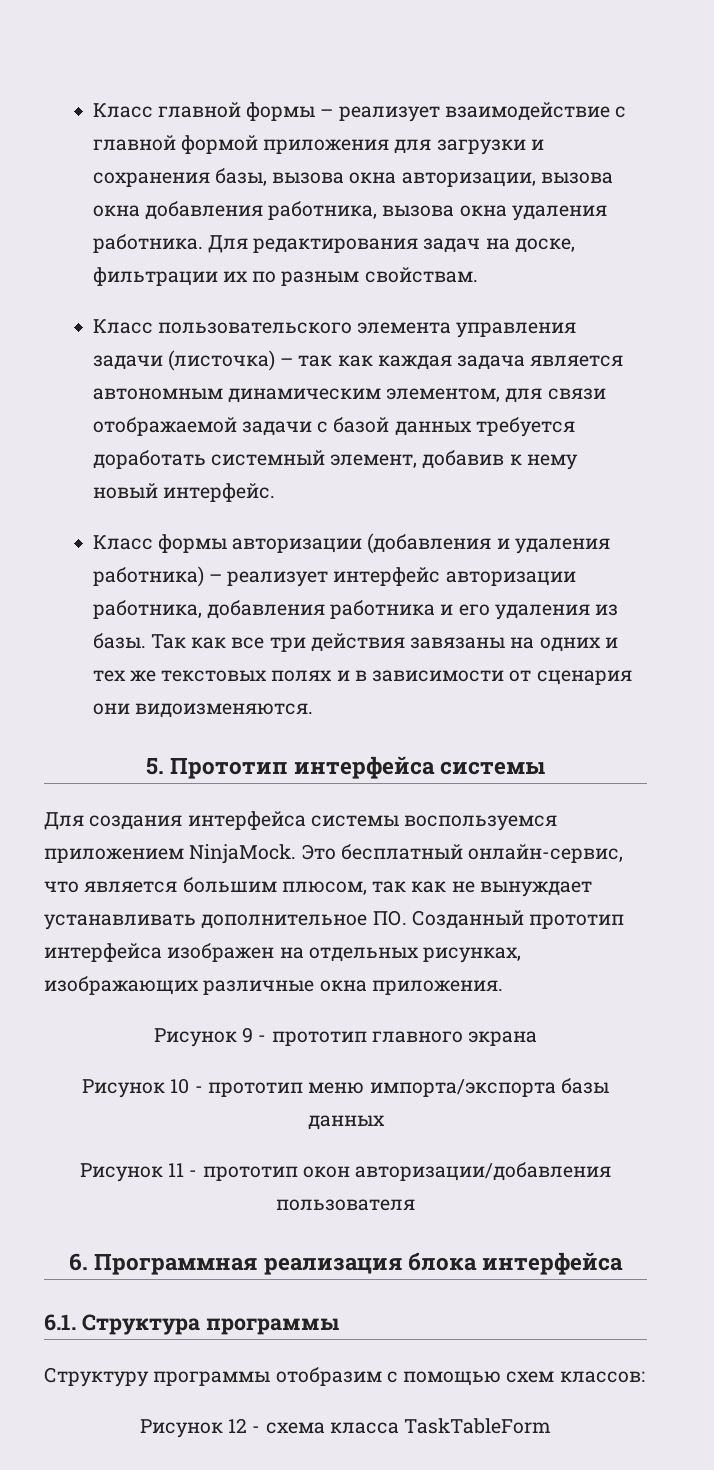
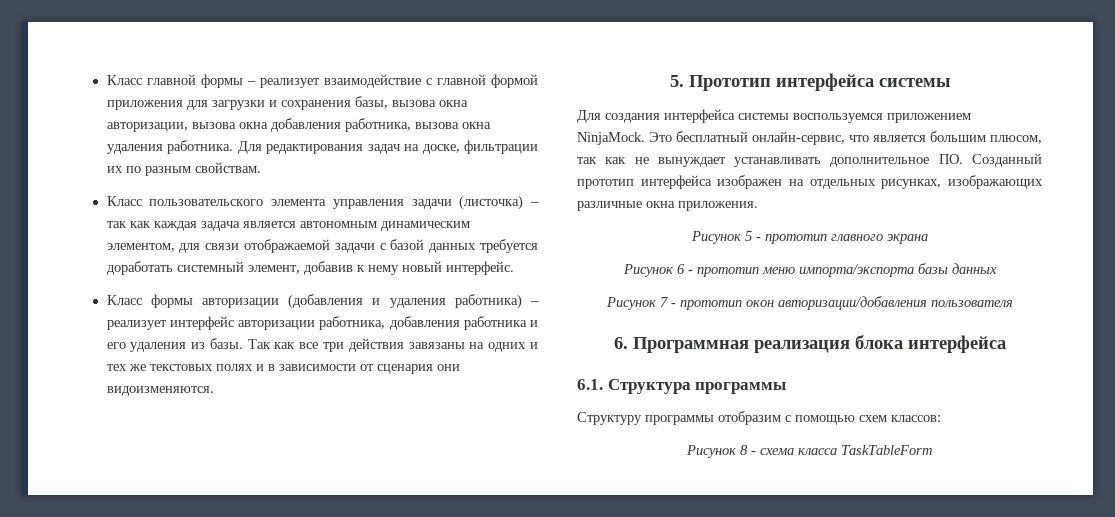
- Рисунок 9 - прототип главного экрана
+ Рисунок 5 - прототип главного экрана
- Рисунок 10 - прототип меню импорта/экспорта базы данных
+ Рисунок 6 - прототип меню импорта/экспорта базы данных
- Рисунок 11 - прототип окон авторизации/добавления пользователя
+ Рисунок 7 - прототип окон авторизации/добавления пользователя
- Рисунок 12 - схема класса TaskTableForm
+ Рисунок 8 - схема класса TaskTableForm

